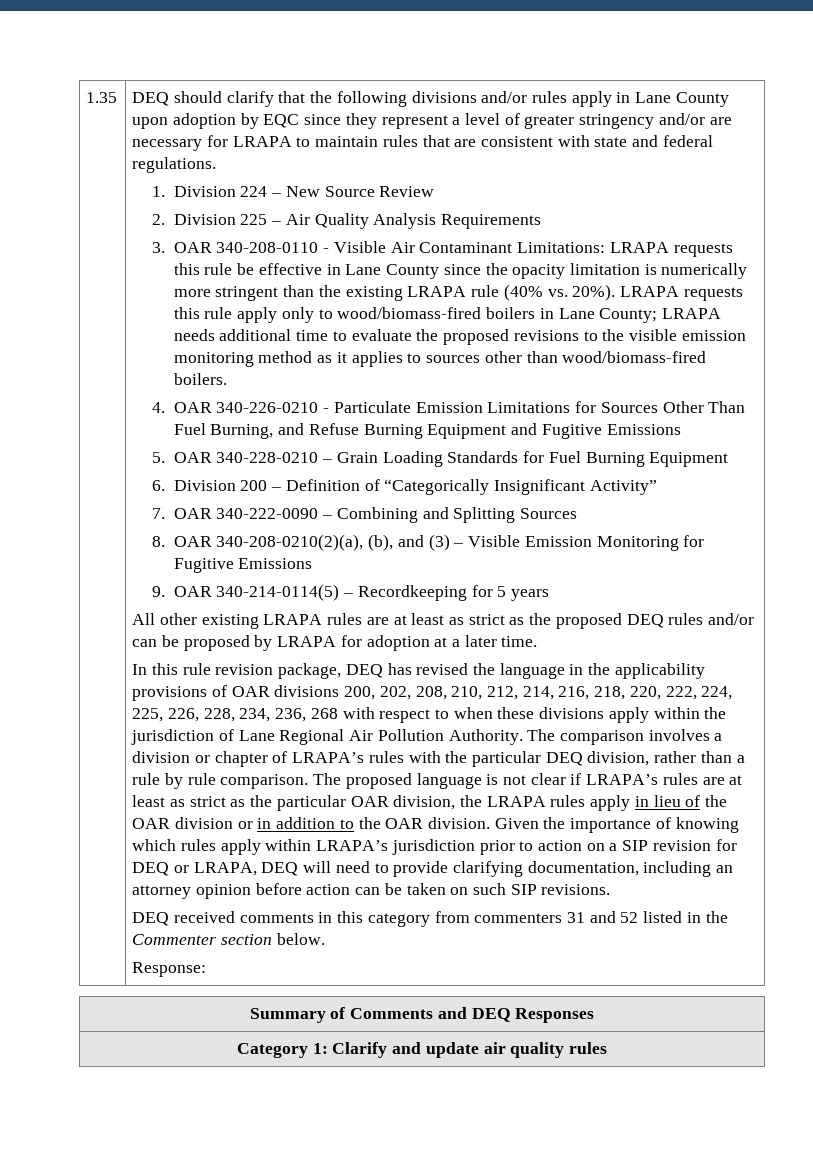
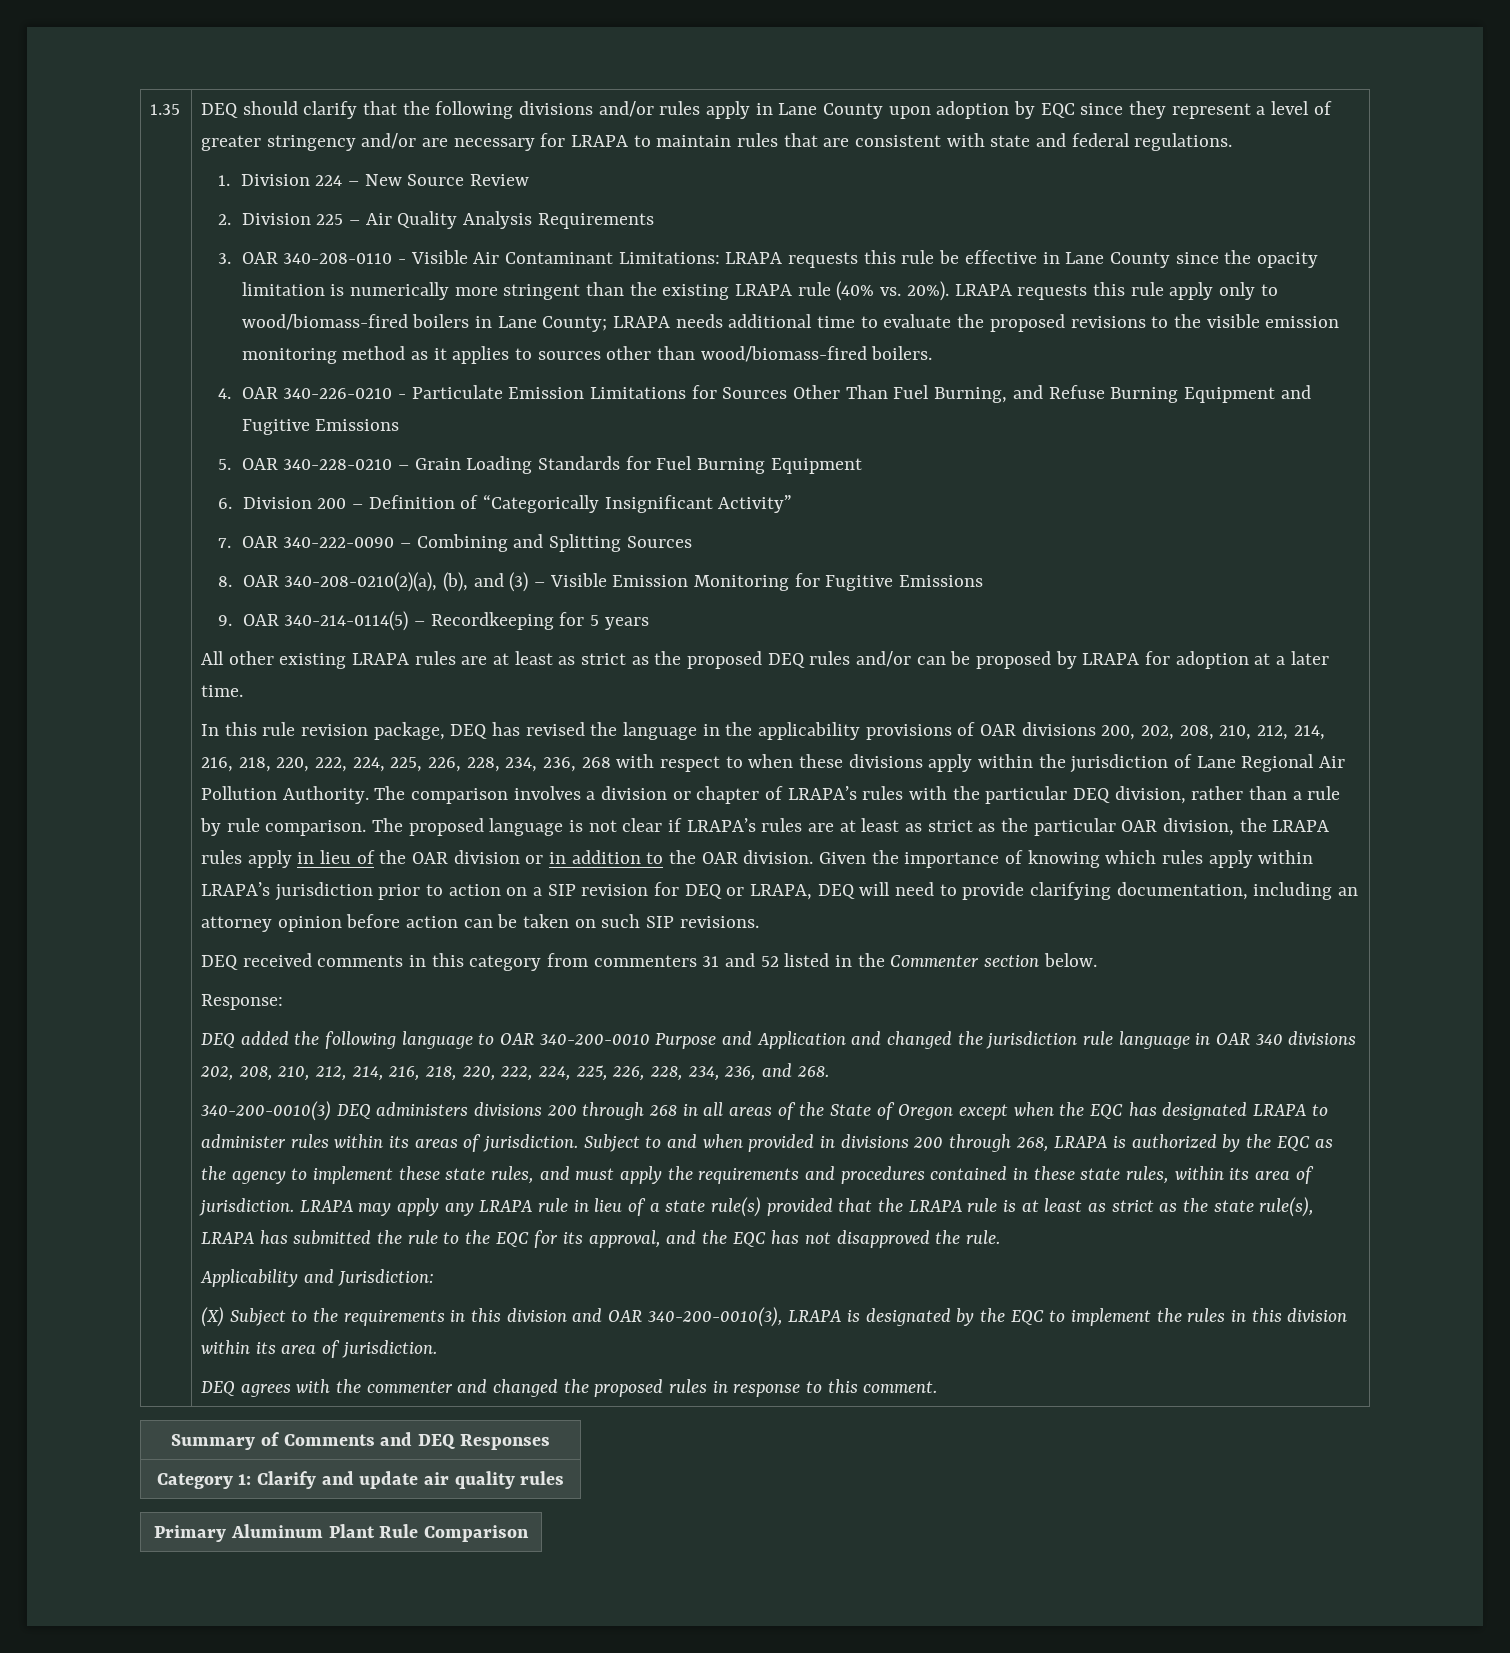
+ DEQ added the following language to OAR 340-200-0010 Purpose and Application and changed the jurisdiction rule language in OAR 340 divisions 202, 208, 210, 212, 214, 216, 218, 220, 222, 224, 225, 226, 228, 234, 236, and 268.
+ 340-200-0010(3) DEQ administers divisions 200 through 268 in all areas of the State of Oregon except when the EQC has designated LRAPA to administer rules within its areas of jurisdiction. Subject to and when provided in divisions 200 through 268, LRAPA is authorized by the EQC as the agency to implement these state rules, and must apply the requirements and procedures contained in these state rules, within its area of jurisdiction. LRAPA may apply any LRAPA rule in lieu of a state rule(s) provided that the LRAPA rule is at least as strict as the state rule(s), LRAPA has submitted the rule to the EQC for its approval, and the EQC has not disapproved the rule.
+ Applicability and Jurisdiction:
+ (X) Subject to the requirements in this division and OAR 340-200-0010(3), LRAPA is designated by the EQC to implement the rules in this division within its area of jurisdiction.
+ DEQ agrees with the commenter and changed the proposed rules in response to this comment.
+ Primary Aluminum Plant Rule Comparison

